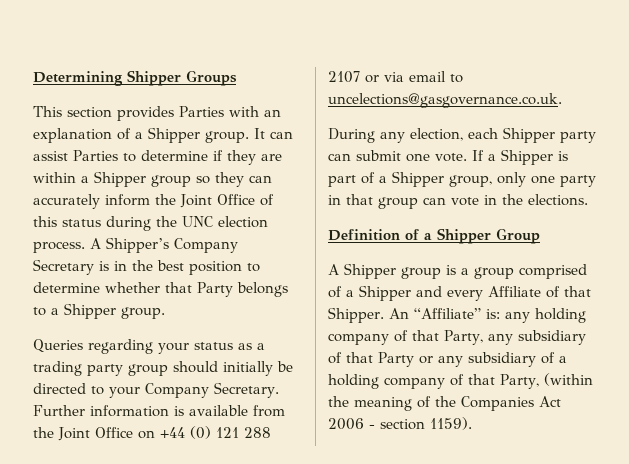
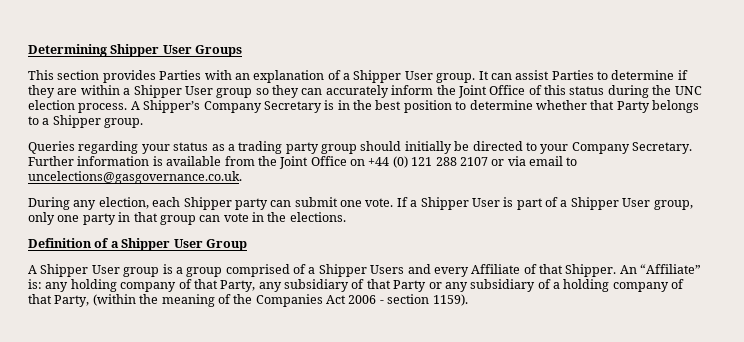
- Determining Shipper Groups
+ Determining Shipper User Groups
- This section provides Parties with an explanation of a Shipper group.
+ This section provides Parties with an explanation of a Shipper User group.
- It can assist Parties to determine if they are within a Shipper group so they can accurately inform the Joint Office of this status during the UNC election process.
+ It can assist Parties to determine if they are within a Shipper User group so they can accurately inform the Joint Office of this status during the UNC election process.
- If a Shipper is part of a Shipper group, only one party in that group can vote in the elections.
+ If a Shipper User is part of a Shipper User group, only one party in that group can vote in the elections.
- Definition of a Shipper Group
+ Definition of a Shipper User Group
- A Shipper group is a group comprised of a Shipper and every Affiliate of that Shipper.
+ A Shipper User group is a group comprised of a Shipper Users and every Affiliate of that Shipper.

